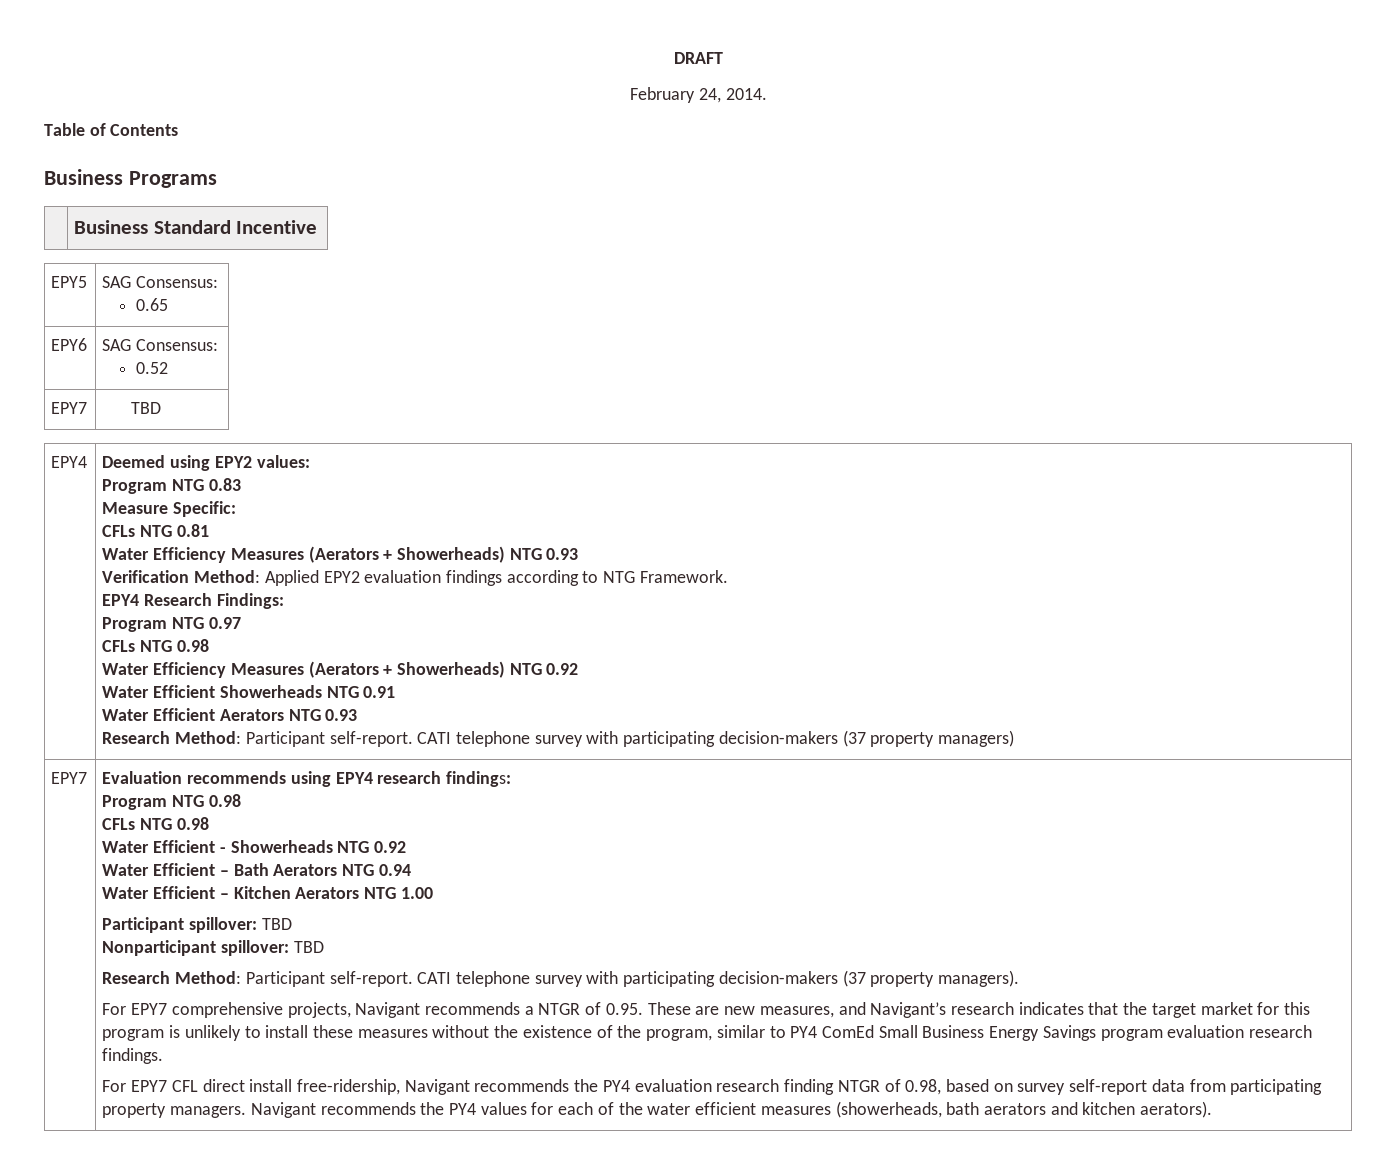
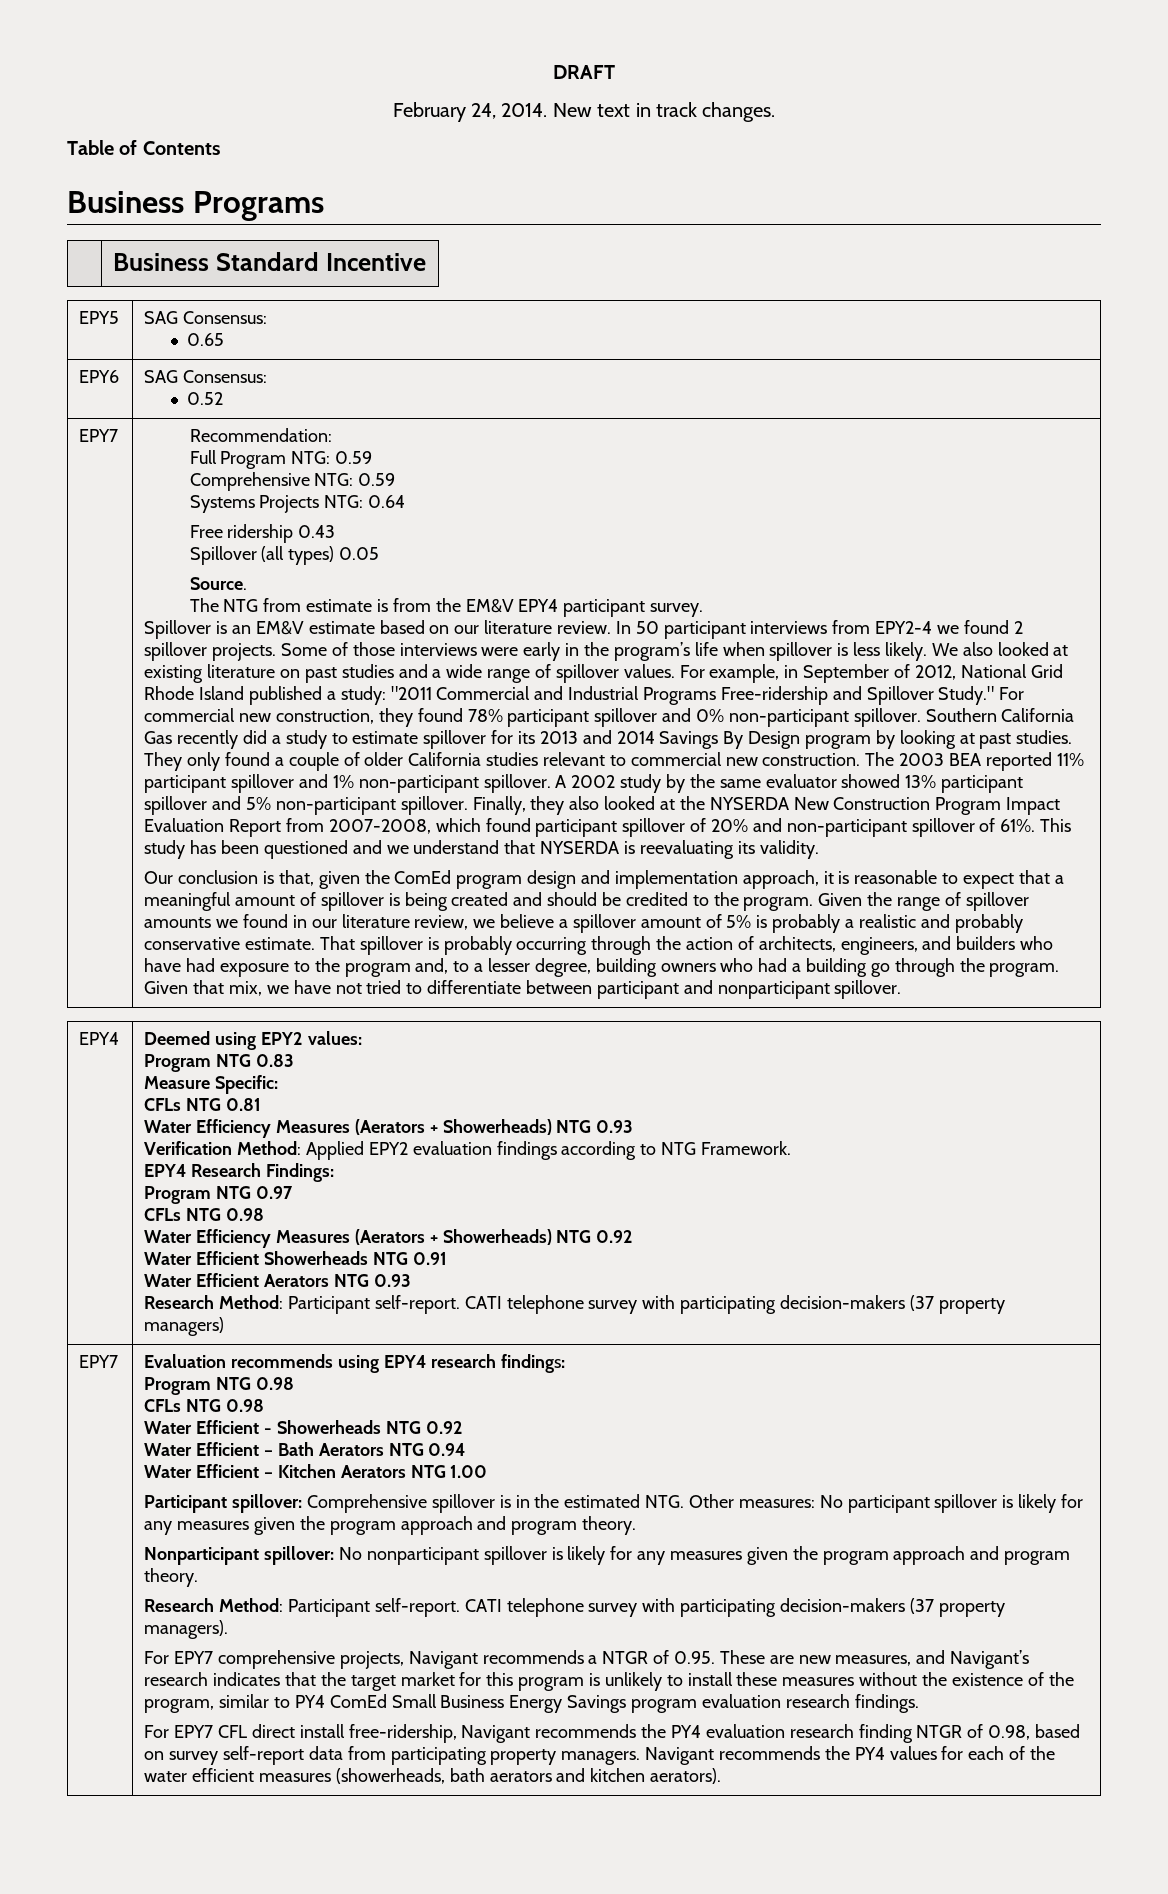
+ New text in track changes.
- EPY7 | TBD
+ EPY7 | Recommendation:
+ Full Program NTG: 0.59
+ Comprehensive NTG: 0.59
+ Systems Projects NTG: 0.64
+ Free ridership 0.43
+ Spillover (all types) 0.05
+ Source.
+ The NTG from estimate is from the EM&V EPY4 participant survey.
+ Spillover is an EM&V estimate based on our literature review. In 50 participant interviews from EPY2-4 we found 2 spillover projects. Some of those interviews were early in the program’s life when spillover is less likely. We also looked at existing literature on past studies and a wide range of spillover values. For example, in September of 2012, National Grid Rhode Island published a study: "2011 Commercial and Industrial Programs Free-ridership and Spillover Study." For commercial new construction, they found 78% participant spillover and 0% non-participant spillover. Southern California Gas recently did a study to estimate spillover for its 2013 and 2014 Savings By Design program by looking at past studies. They only found a couple of older California studies relevant to commercial new construction. The 2003 BEA reported 11% participant spillover and 1% non-participant spillover. A 2002 study by the same evaluator showed 13% participant spillover and 5% non-participant spillover. Finally, they also looked at the NYSERDA New Construction Program Impact Evaluation Report from 2007-2008, which found participant spillover of 20% and non-participant spillover of 61%. This study has been questioned and we understand that NYSERDA is reevaluating its validity.
+ Our conclusion is that, given the ComEd program design and implementation approach, it is reasonable to expect that a meaningful amount of spillover is being created and should be credited to the program. Given the range of spillover amounts we found in our literature review, we believe a spillover amount of 5% is probably a realistic and probably conservative estimate. That spillover is probably occurring through the action of architects, engineers, and builders who have had exposure to the program and, to a lesser degree, building owners who had a building go through the program. Given that mix, we have not tried to differentiate between participant and nonparticipant spillover.
- Participant spillover: TBD
- Nonparticipant spillover: TBD
+ Participant spillover: Comprehensive spillover is in the estimated NTG. Other measures: No participant spillover is likely for any measures given the program approach and program theory.
+ Nonparticipant spillover: No nonparticipant spillover is likely for any measures given the program approach and program theory.

